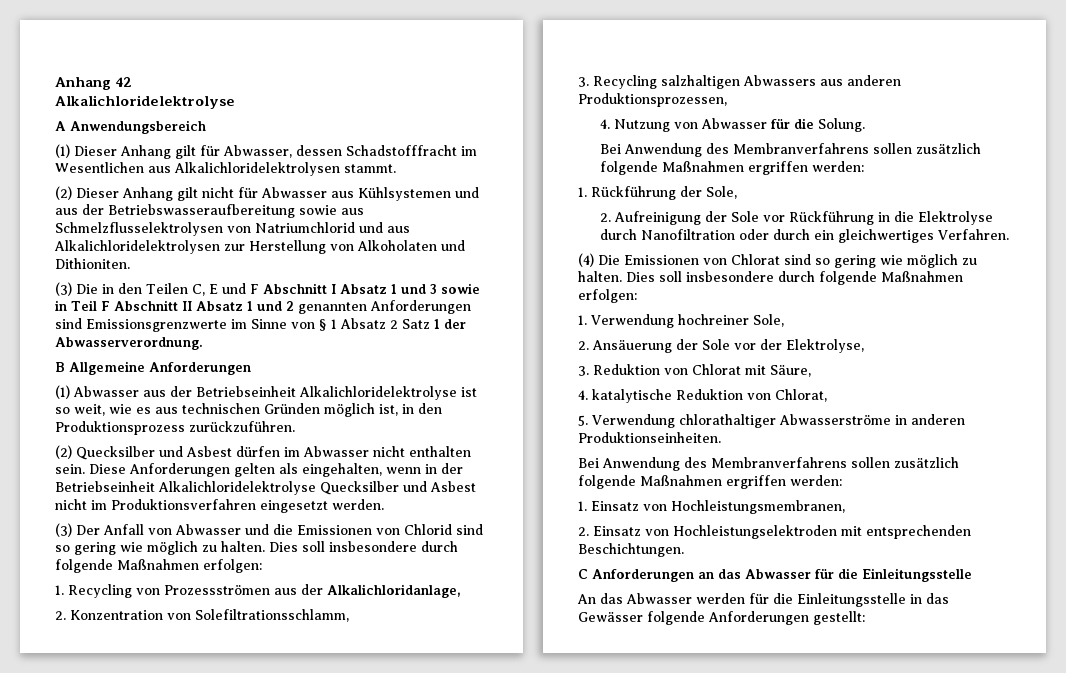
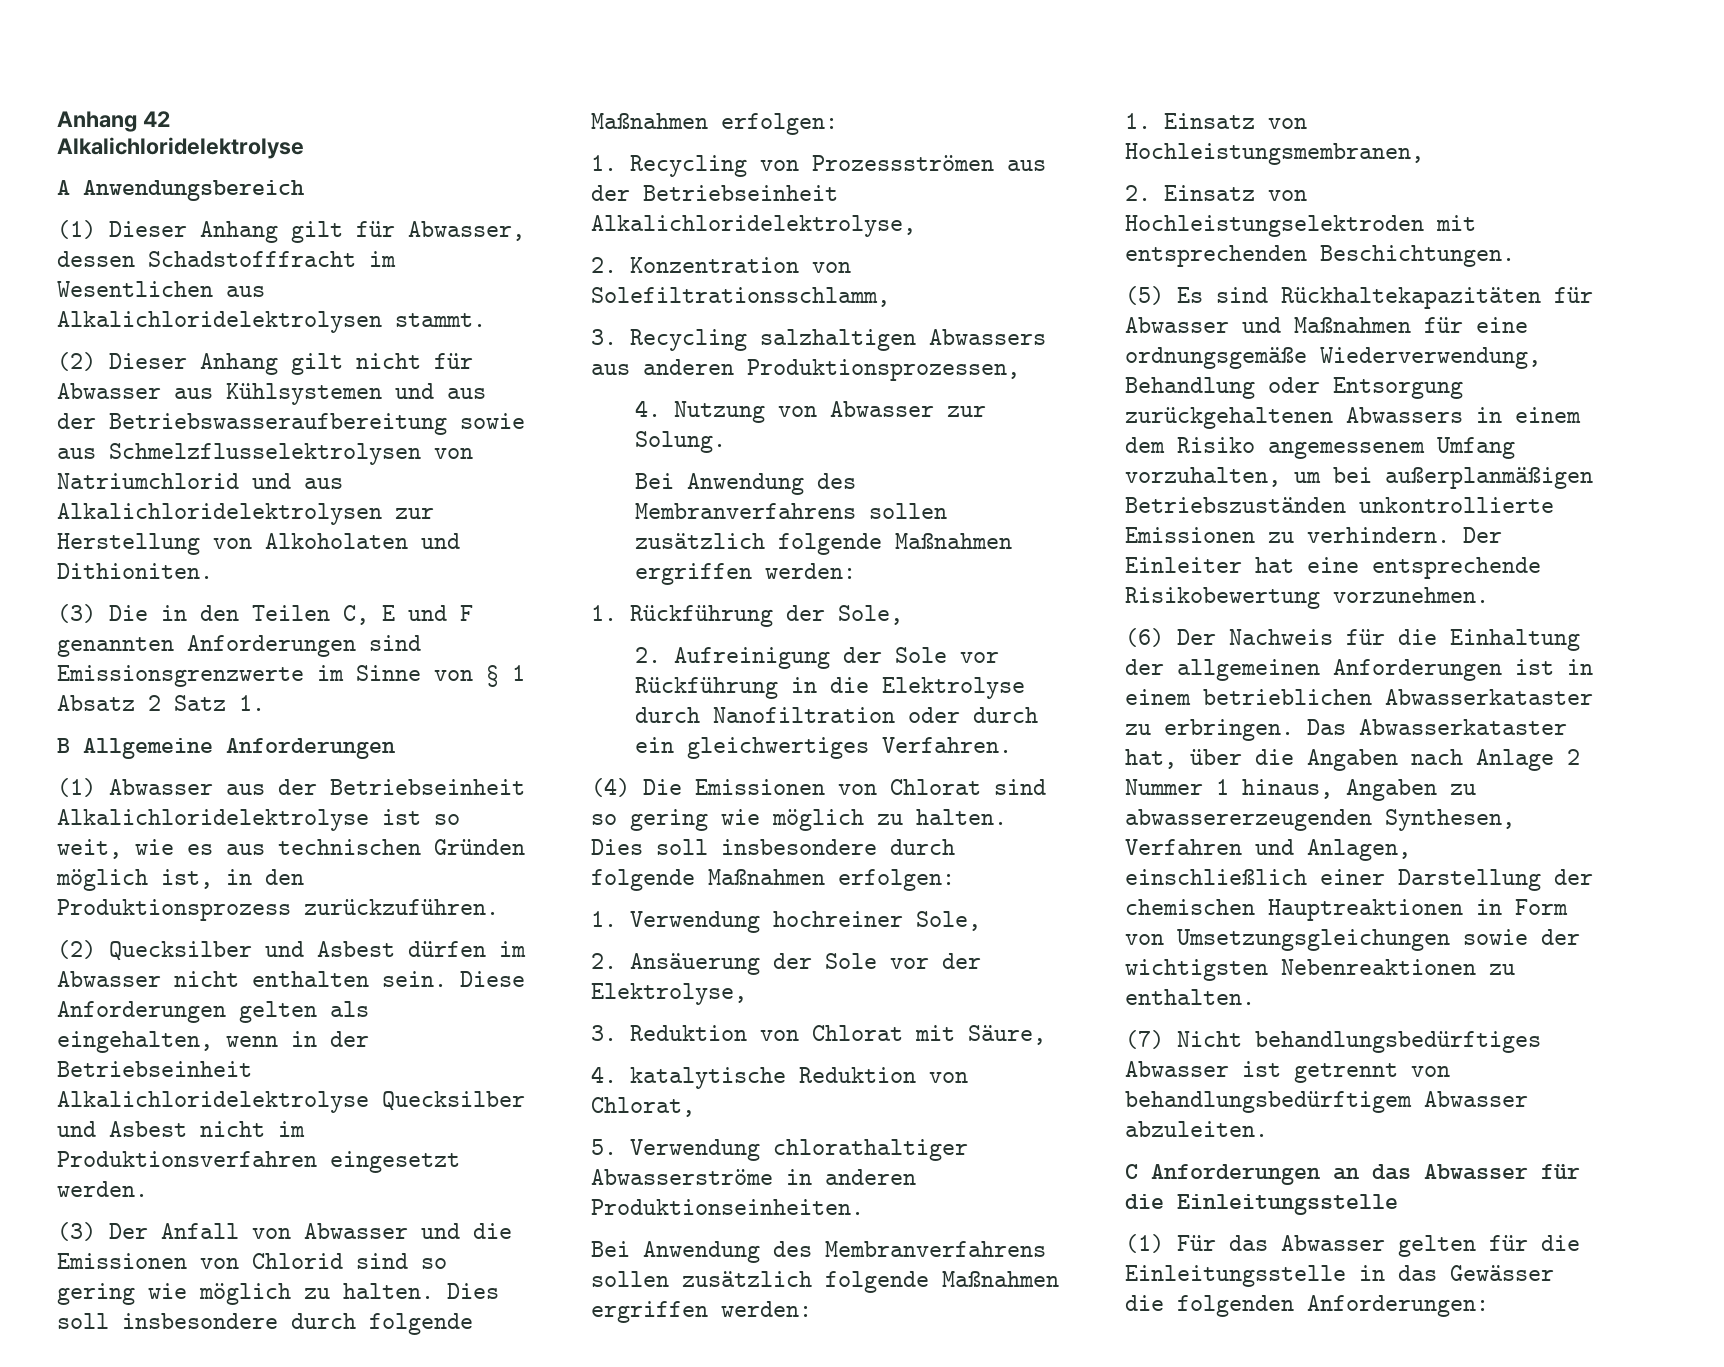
- (3) Die in den Teilen C, E und F Abschnitt I Absatz 1 und 3 sowie in Teil F Abschnitt II Absatz 1 und 2 genannten Anforderungen sind Emissionsgrenzwerte im Sinne von § 1 Absatz 2 Satz 1 der Abwasserverordnung.
+ (3) Die in den Teilen C, E und F genannten Anforderungen sind Emissionsgrenzwerte im Sinne von § 1 Absatz 2 Satz 1.
- 1. Recycling von Prozessströmen aus der Alkalichloridanlage,
+ 1. Recycling von Prozessströmen aus der Betriebseinheit Alkalichloridelektrolyse,
- 4. Nutzung von Abwasser für die Solung.
+ 4. Nutzung von Abwasser zur Solung.
+ (5) Es sind Rückhaltekapazitäten für Abwasser und Maßnahmen für eine ordnungsgemäße Wiederverwendung, Behandlung oder Entsorgung zurückgehaltenen Abwassers in einem dem Risiko angemessenem Umfang vorzuhalten, um bei außerplanmäßigen Betriebszuständen unkontrollierte Emissionen zu verhindern. Der Einleiter hat eine entsprechende Risikobewertung vorzunehmen.
+ (6) Der Nachweis für die Einhaltung der allgemeinen Anforderungen ist in einem betrieblichen Abwasserkataster zu erbringen. Das Abwasserkataster hat, über die Angaben nach Anlage 2 Nummer 1 hinaus, Angaben zu abwassererzeugenden Synthesen, Verfahren und Anlagen, einschließlich einer Darstellung der chemischen Hauptreaktionen in Form von Umsetzungsgleichungen sowie der wichtigsten Nebenreaktionen zu enthalten.
+ (7) Nicht behandlungsbedürftiges Abwasser ist getrennt von behandlungsbedürftigem Abwasser abzuleiten.
- An das Abwasser werden für die Einleitungsstelle in das Gewässer folgende Anforderungen gestellt:
+ (1) Für das Abwasser gelten für die Einleitungsstelle in das Gewässer die folgenden Anforderungen:

